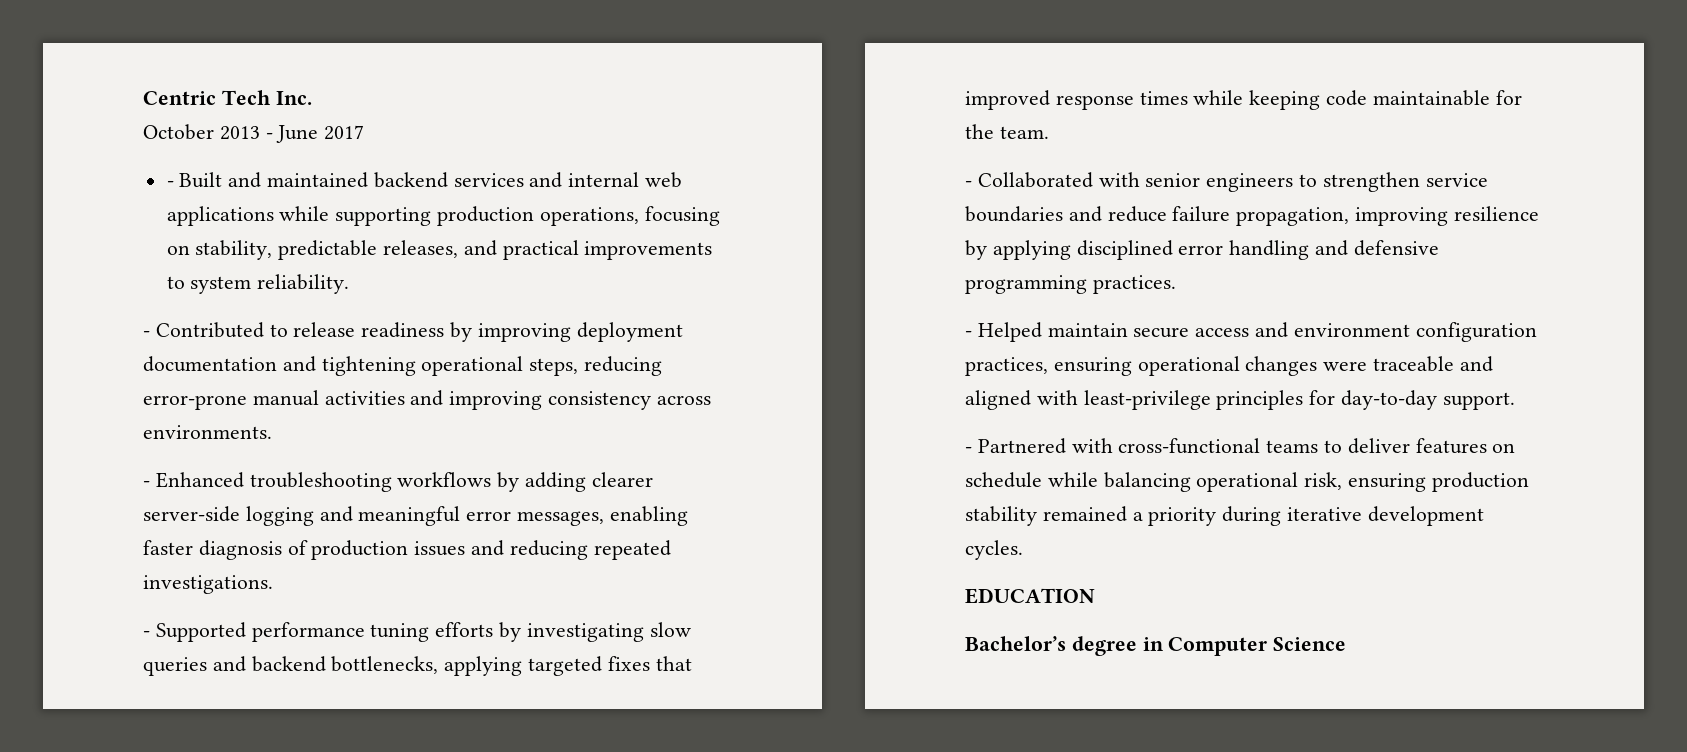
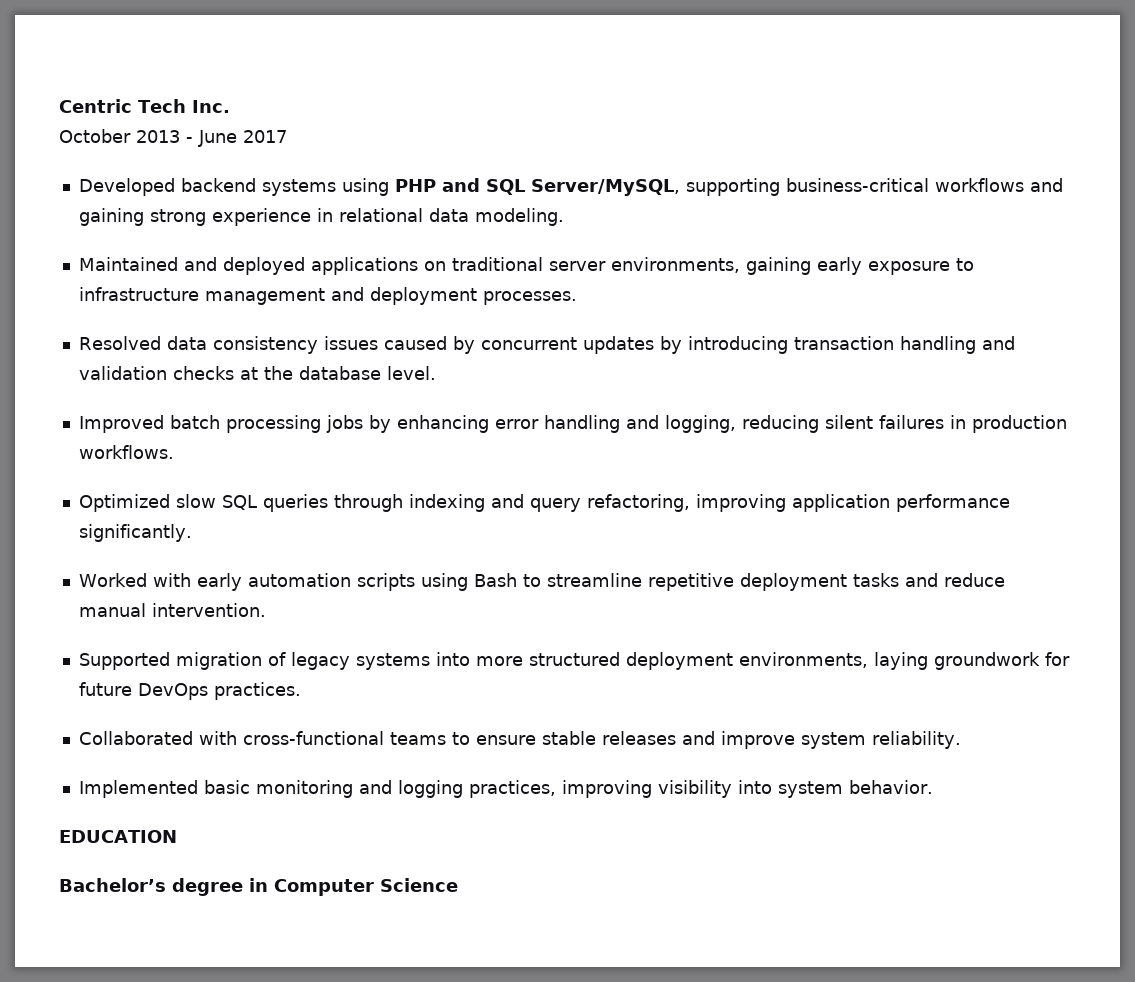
- - Built and maintained backend services and internal web applications while supporting production operations, focusing on stability, predictable releases, and practical improvements to system reliability.
- - Contributed to release readiness by improving deployment documentation and tightening operational steps, reducing error-prone manual activities and improving consistency across environments.
- - Enhanced troubleshooting workflows by adding clearer server-side logging and meaningful error messages, enabling faster diagnosis of production issues and reducing repeated investigations.
- - Supported performance tuning efforts by investigating slow queries and backend bottlenecks, applying targeted fixes that improved response times while keeping code maintainable for the team.
- - Collaborated with senior engineers to strengthen service boundaries and reduce failure propagation, improving resilience by applying disciplined error handling and defensive programming practices.
- - Helped maintain secure access and environment configuration practices, ensuring operational changes were traceable and aligned with least-privilege principles for day-to-day support.
- - Partnered with cross-functional teams to deliver features on schedule while balancing operational risk, ensuring production stability remained a priority during iterative development cycles.
+ Developed backend systems using PHP and SQL Server/MySQL, supporting business-critical workflows and gaining strong experience in relational data modeling.
+ Maintained and deployed applications on traditional server environments, gaining early exposure to infrastructure management and deployment processes.
+ Resolved data consistency issues caused by concurrent updates by introducing transaction handling and validation checks at the database level.
+ Improved batch processing jobs by enhancing error handling and logging, reducing silent failures in production workflows.
+ Optimized slow SQL queries through indexing and query refactoring, improving application performance significantly.
+ Worked with early automation scripts using Bash to streamline repetitive deployment tasks and reduce manual intervention.
+ Supported migration of legacy systems into more structured deployment environments, laying groundwork for future DevOps practices.
+ Collaborated with cross-functional teams to ensure stable releases and improve system reliability.
+ Implemented basic monitoring and logging practices, improving visibility into system behavior.

